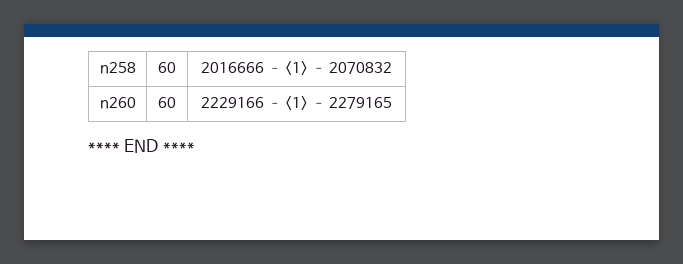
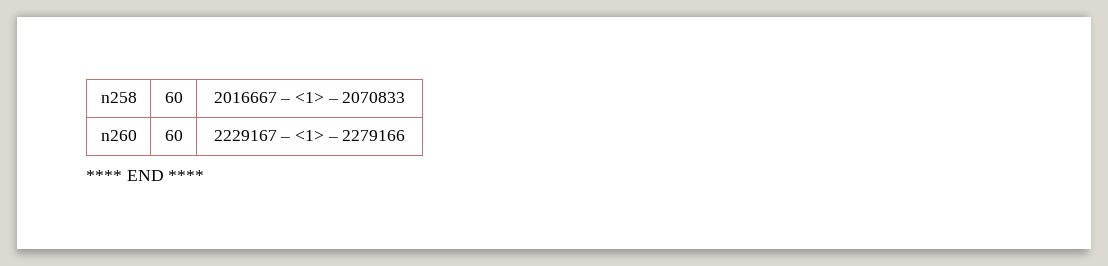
- n258 | 60 | 2016666 – <1> – 2070832
+ n258 | 60 | 2016667 – <1> – 2070833
- n260 | 60 | 2229166 – <1> – 2279165
+ n260 | 60 | 2229167 – <1> – 2279166

